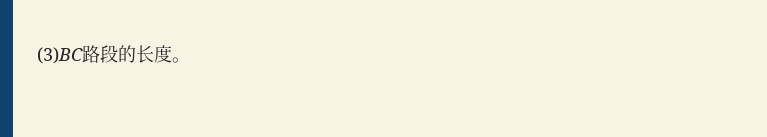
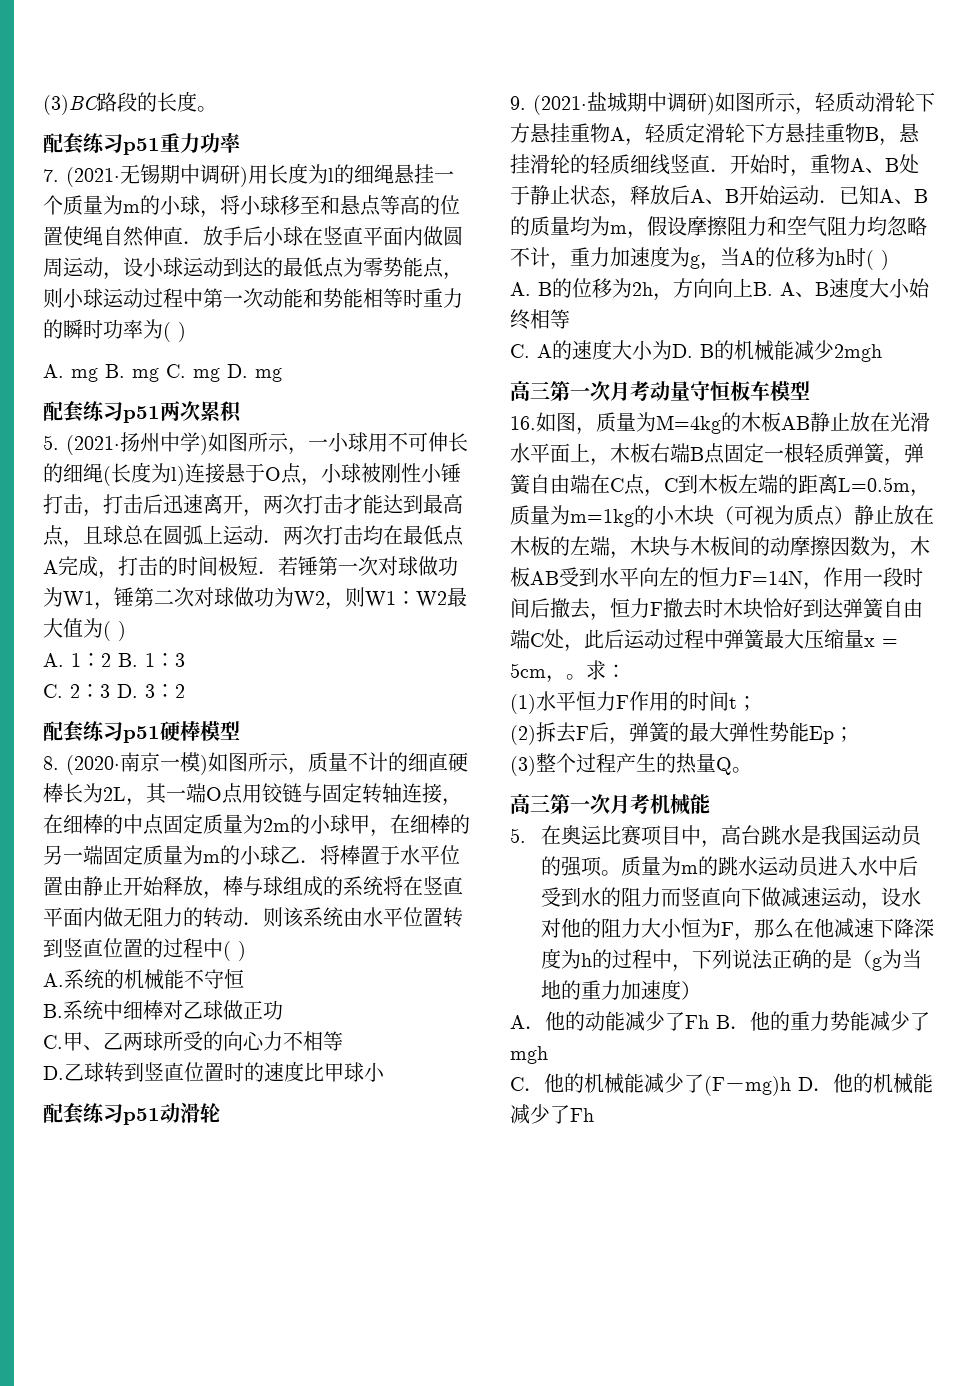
+ 配套练习p51重力功率
+ 7. (2021·无锡期中调研)用长度为l的细绳悬挂一个质量为m的小球，将小球移至和悬点等高的位置使绳自然伸直．放手后小球在竖直平面内做圆周运动，设小球运动到达的最低点为零势能点，则小球运动过程中第一次动能和势能相等时重力的瞬时功率为( )
+ A. mg B. mg C. mg D. mg
+ 配套练习p51两次累积
+ 5. (2021·扬州中学)如图所示，一小球用不可伸长的细绳(长度为l)连接悬于O点，小球被刚性小锤打击，打击后迅速离开，两次打击才能达到最高点，且球总在圆弧上运动．两次打击均在最低点A完成，打击的时间极短．若锤第一次对球做功为W1，锤第二次对球做功为W2，则W1∶W2最大值为( )
+ A. 1∶2 B. 1∶3
+ C. 2∶3 D. 3∶2
+ 配套练习p51硬棒模型
+ 8. (2020·南京一模)如图所示，质量不计的细直硬棒长为2L，其一端O点用铰链与固定转轴连接，在细棒的中点固定质量为2m的小球甲，在细棒的另一端固定质量为m的小球乙．将棒置于水平位置由静止开始释放，棒与球组成的系统将在竖直平面内做无阻力的转动．则该系统由水平位置转到竖直位置的过程中( )
+ A.系统的机械能不守恒
+ B.系统中细棒对乙球做正功
+ C.甲、乙两球所受的向心力不相等
+ D.乙球转到竖直位置时的速度比甲球小
+ 配套练习p51动滑轮
+ 9. (2021·盐城期中调研)如图所示，轻质动滑轮下方悬挂重物A，轻质定滑轮下方悬挂重物B，悬挂滑轮的轻质细线竖直．开始时，重物A、B处于静止状态，释放后A、B开始运动．已知A、B的质量均为m，假设摩擦阻力和空气阻力均忽略不计，重力加速度为g，当A的位移为h时( )
+ A. B的位移为2h，方向向上B. A、B速度大小始终相等
+ C. A的速度大小为D. B的机械能减少2mgh
+ 高三第一次月考动量守恒板车模型
+ 16.如图，质量为M=4kg的木板AB静止放在光滑水平面上，木板右端B点固定一根轻质弹簧，弹簧自由端在C点，C到木板左端的距离L=0.5m，质量为m=1kg的小木块（可视为质点）静止放在木板的左端，木块与木板间的动摩擦因数为，木板AB受到水平向左的恒力F=14N，作用一段时间后撤去，恒力F撤去时木块恰好到达弹簧自由端C处，此后运动过程中弹簧最大压缩量x = 5cm，。求：
+ (1)水平恒力F作用的时间t；
+ (2)拆去F后，弹簧的最大弹性势能Ep；
+ (3)整个过程产生的热量Q。
+ 高三第一次月考机械能
+ 5.在奥运比赛项目中，高台跳水是我国运动员的强项。质量为m的跳水运动员进入水中后受到水的阻力而竖直向下做减速运动，设水对他的阻力大小恒为F，那么在他减速下降深度为h的过程中，下列说法正确的是（g为当地的重力加速度）
+ A．他的动能减少了Fh B．他的重力势能减少了mgh
+ C．他的机械能减少了(F－mg)h D．他的机械能减少了Fh

